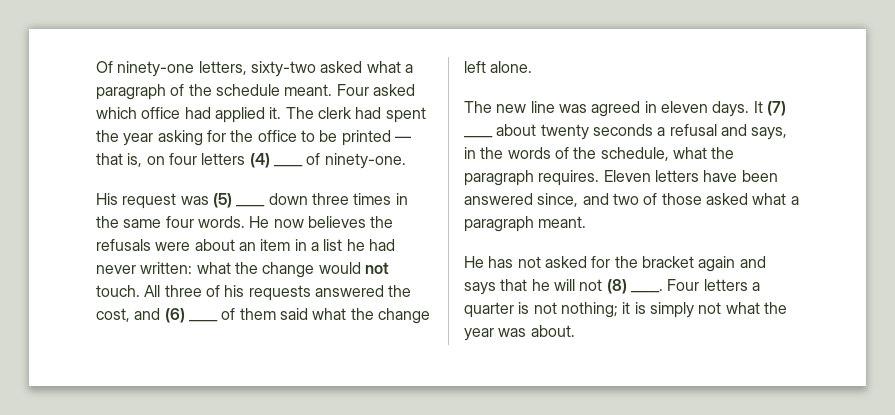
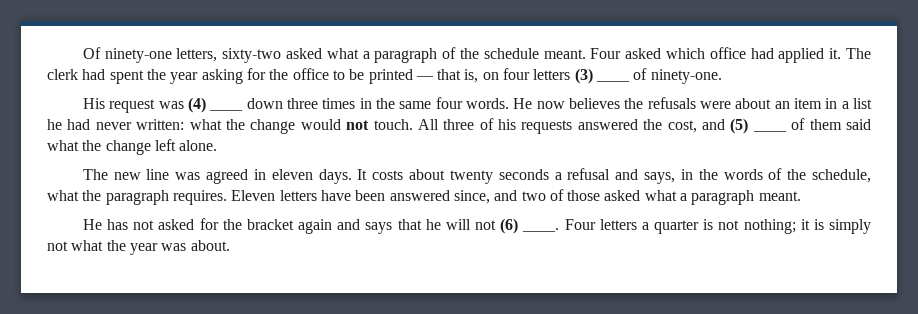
- The clerk had spent the year asking for the office to be printed — that is, on four letters (4) ____ of ninety-one.
+ The clerk had spent the year asking for the office to be printed — that is, on four letters (3) ____ of ninety-one.
- His request was (5) ____ down three times in the same four words.
+ His request was (4) ____ down three times in the same four words.
- All three of his requests answered the cost, and (6) ____ of them said what the change left alone.
+ All three of his requests answered the cost, and (5) ____ of them said what the change left alone.
- It (7) ____ about twenty seconds a refusal and says, in the words of the schedule, what the paragraph requires.
+ It costs about twenty seconds a refusal and says, in the words of the schedule, what the paragraph requires.
- He has not asked for the bracket again and says that he will not (8) ____.
+ He has not asked for the bracket again and says that he will not (6) ____.

